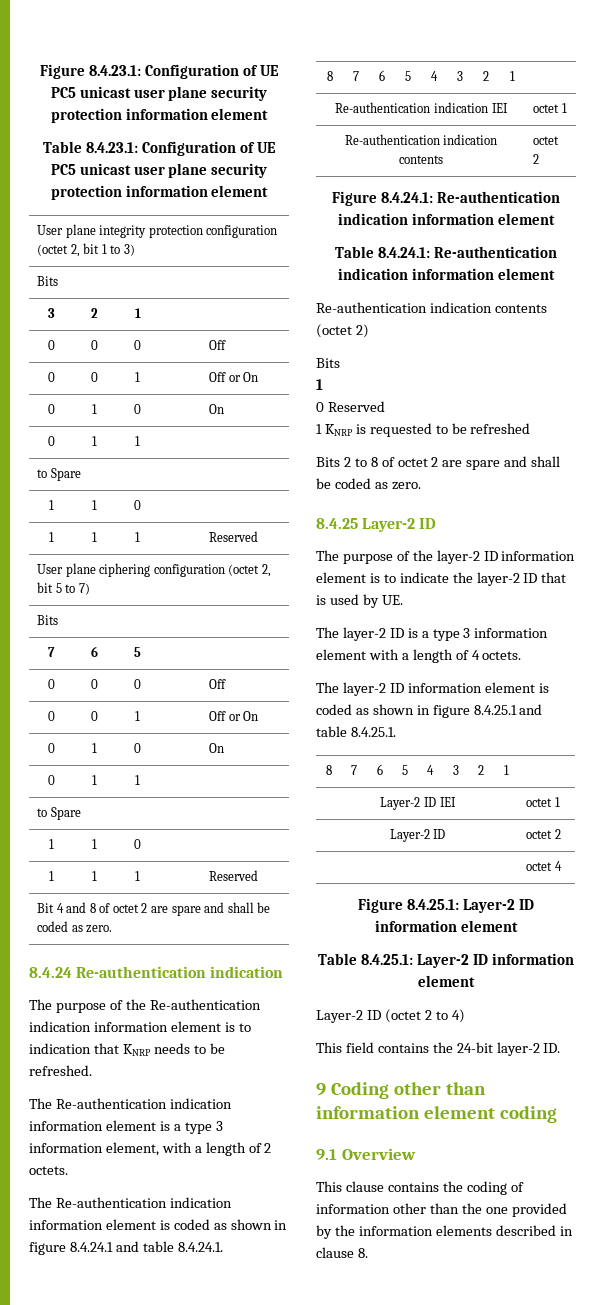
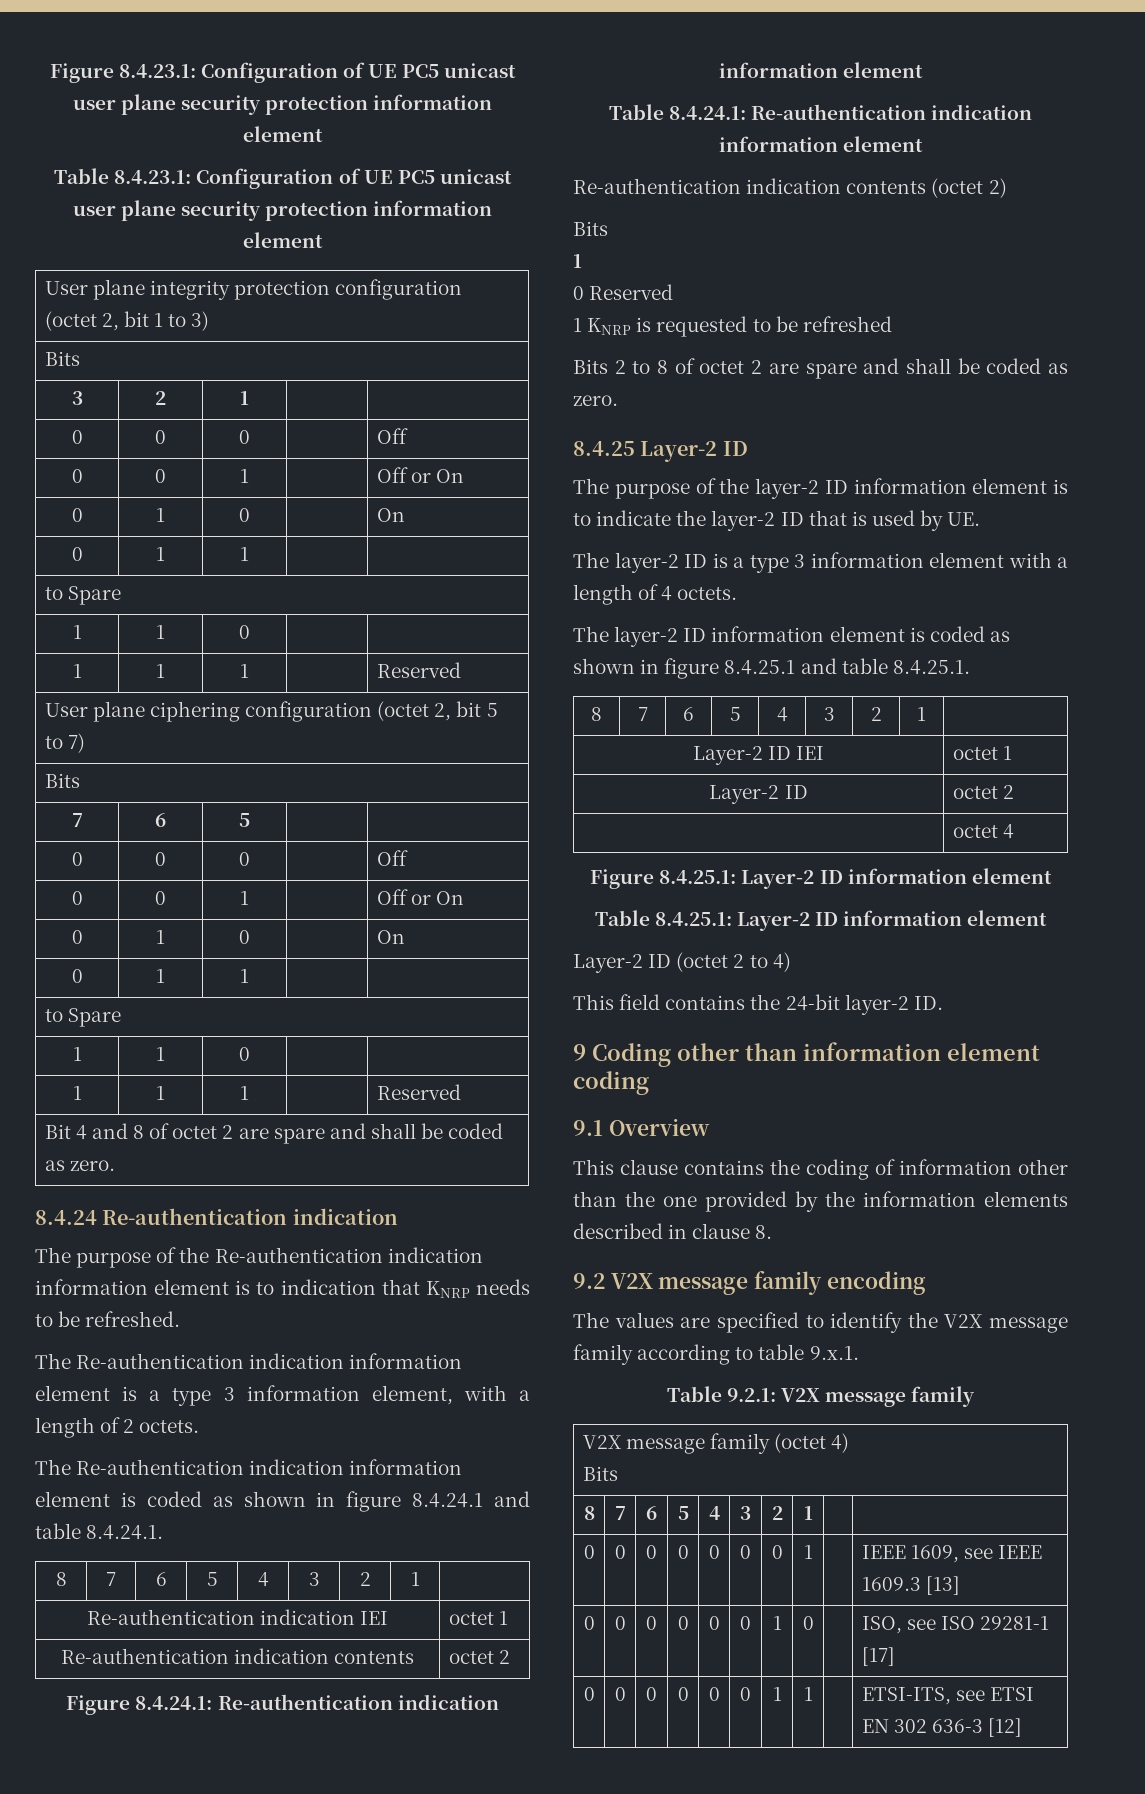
+ 9.2 V2X message family encoding
+ The values are specified to identify the V2X message family according to table 9.x.1.
+ Table 9.2.1: V2X message family
+ V2X message family (octet 4)
+ Bits
+ 8 | 7 | 6 | 5 | 4 | 3 | 2 | 1 | |
+ 0 | 0 | 0 | 0 | 0 | 0 | 0 | 1 | | IEEE 1609, see IEEE 1609.3 [13]
+ 0 | 0 | 0 | 0 | 0 | 0 | 1 | 0 | | ISO, see ISO 29281-1 [17]
+ 0 | 0 | 0 | 0 | 0 | 0 | 1 | 1 | | ETSI-ITS, see ETSI EN 302 636-3 [12]

